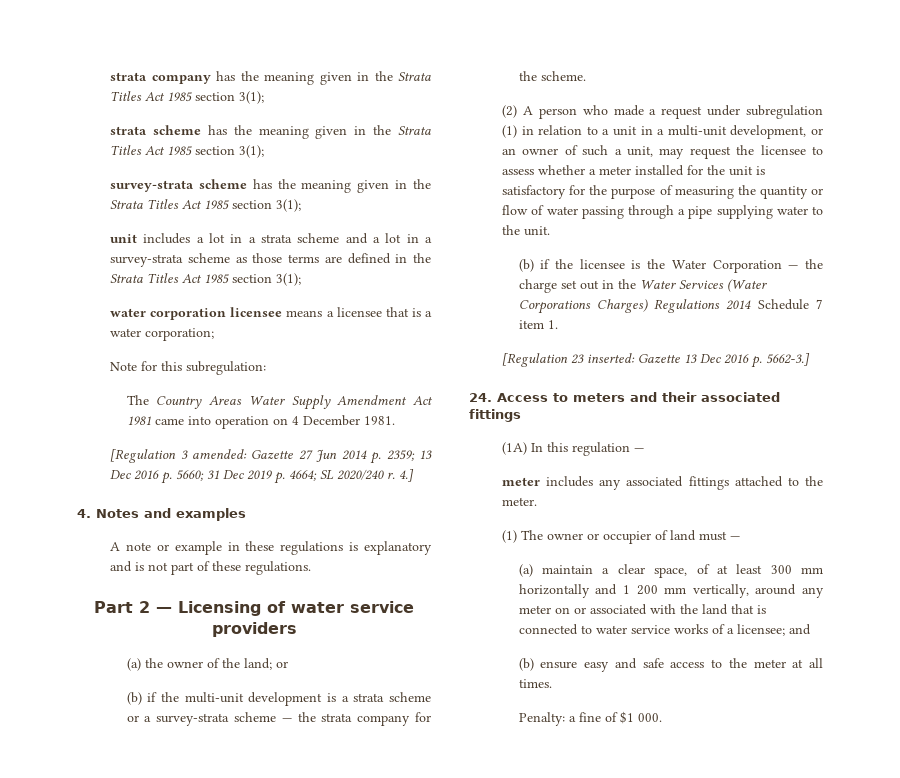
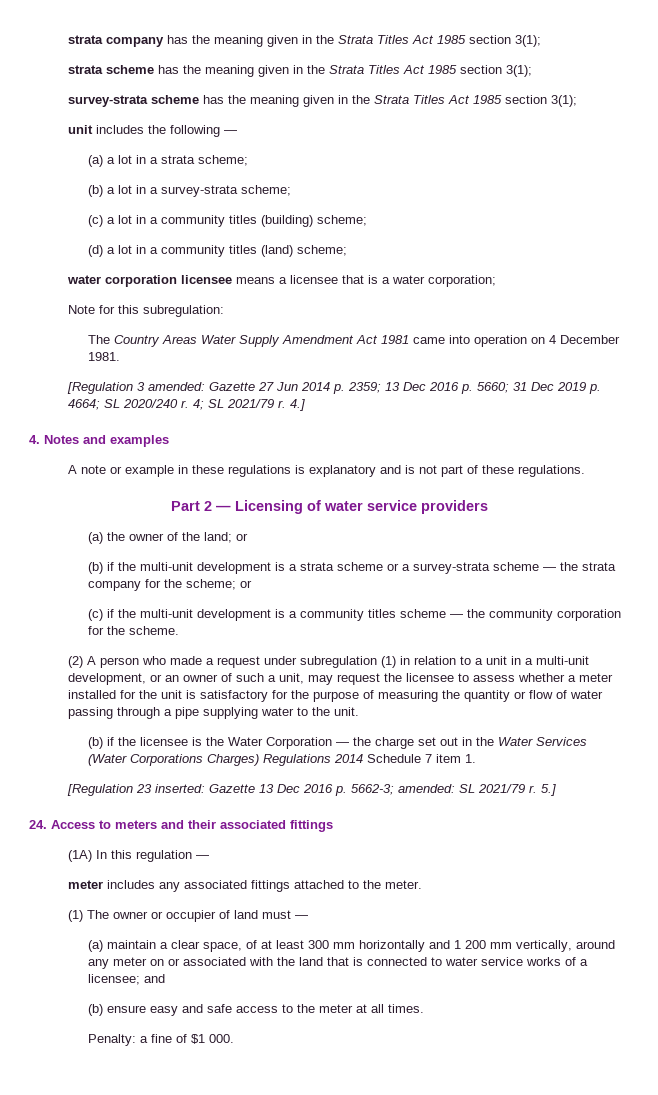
- unit includes a lot in a strata scheme and a lot in a survey-strata scheme as those terms are defined in the Strata Titles Act 1985 section 3(1);
+ unit includes the following —
+ (a) a lot in a strata scheme;
+ (b) a lot in a survey-strata scheme;
+ (c) a lot in a community titles (building) scheme;
+ (d) a lot in a community titles (land) scheme;
+ 4; SL 2021/79 r.
- (b) if the multi-unit development is a strata scheme or a survey-strata scheme — the strata company for the scheme.
+ (b) if the multi-unit development is a strata scheme or a survey-strata scheme — the strata company for the scheme; or
+ (c) if the multi-unit development is a community titles scheme — the community corporation for the scheme.
- [Regulation 23 inserted: Gazette 13 Dec 2016 p. 5662-3.]
+ [Regulation 23 inserted: Gazette 13 Dec 2016 p. 5662-3; amended: SL 2021/79 r. 5.]

